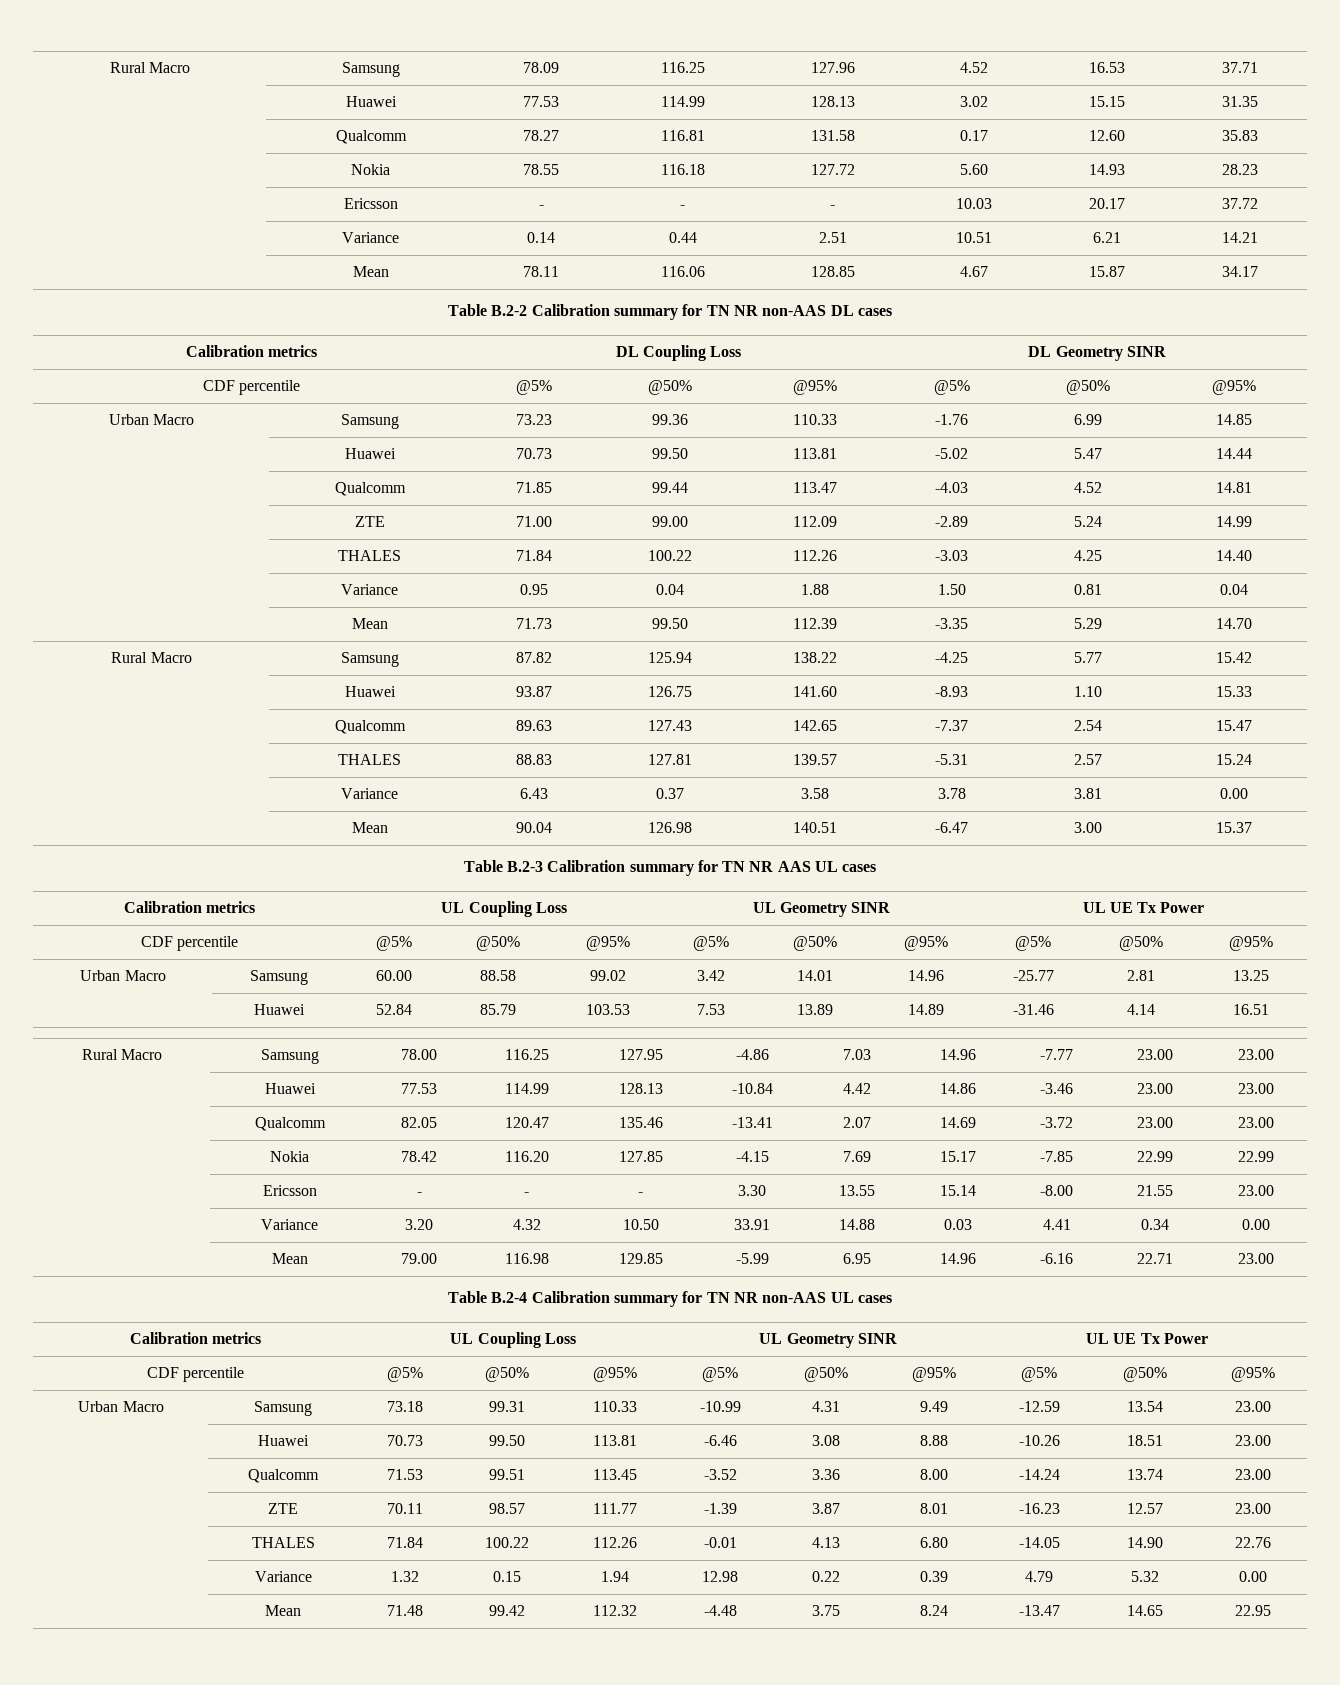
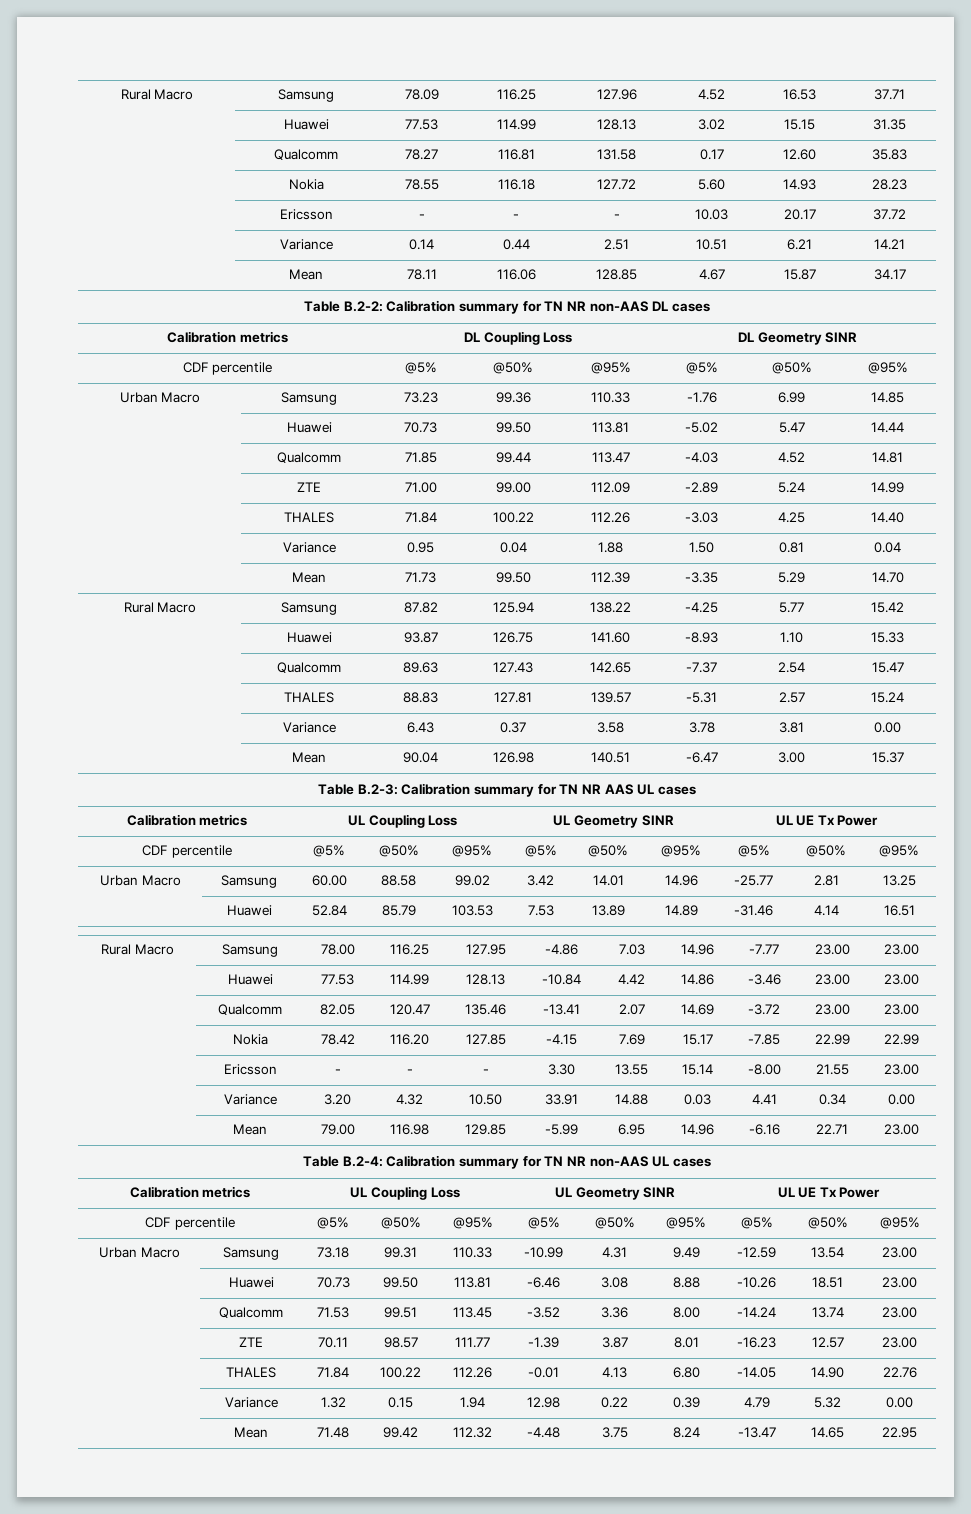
- Table B.2-2 Calibration summary for TN NR non-AAS DL cases
+ Table B.2-2: Calibration summary for TN NR non-AAS DL cases
- Table B.2-3 Calibration summary for TN NR AAS UL cases
+ Table B.2-3: Calibration summary for TN NR AAS UL cases
- Table B.2-4 Calibration summary for TN NR non-AAS UL cases
+ Table B.2-4: Calibration summary for TN NR non-AAS UL cases

